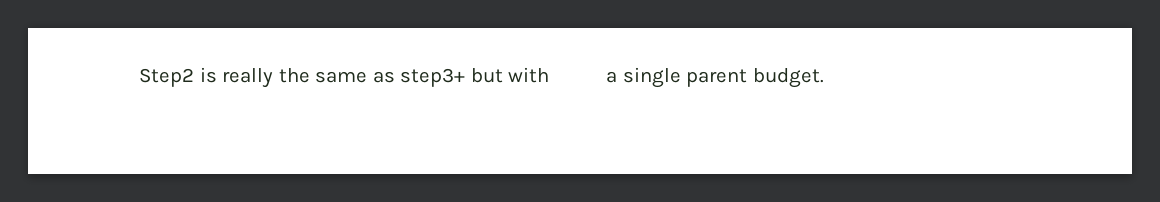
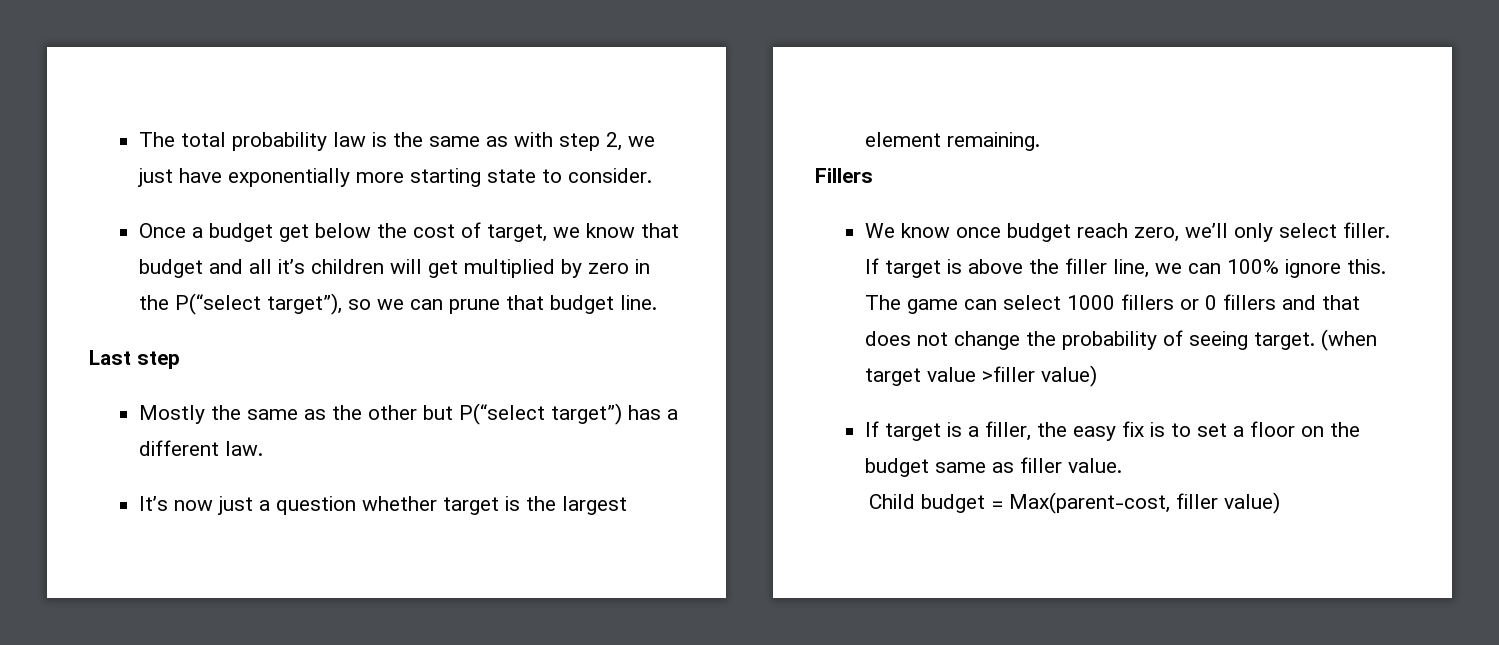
- Step2 is really the same as step3+ but with a single parent budget.
+ The total probability law is the same as with step 2, we just have exponentially more starting state to consider.
+ Once a budget get below the cost of target, we know that budget and all it’s children will get multiplied by zero in the P(“select target”), so we can prune that budget line.
+ Last step
+ Mostly the same as the other but P(“select target”) has a different law.
+ It’s now just a question whether target is the largest element remaining.
+ Fillers
+ We know once budget reach zero, we’ll only select filler. If target is above the filler line, we can 100% ignore this. The game can select 1000 fillers or 0 fillers and that does not change the probability of seeing target. (when target value >filler value)
+ If target is a filler, the easy fix is to set a floor on the budget same as filler value.
+ Child budget = Max(parent-cost, filler value)

